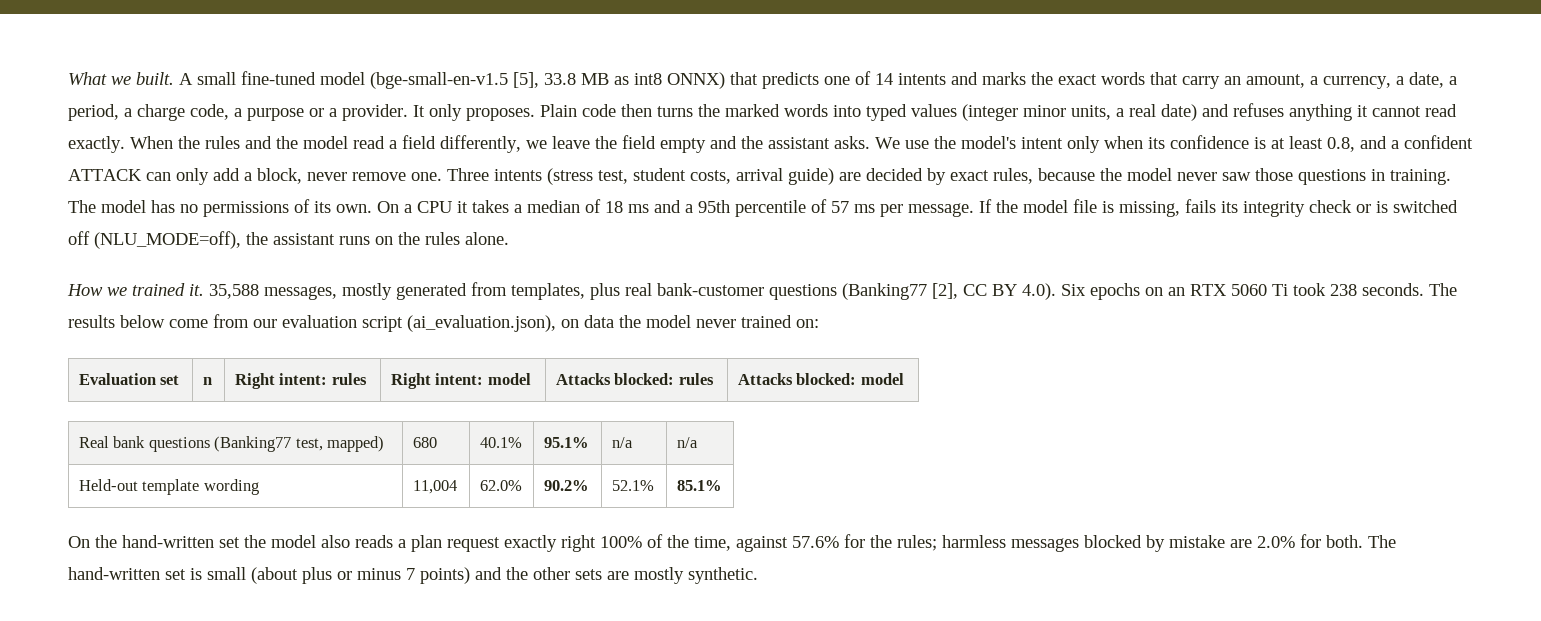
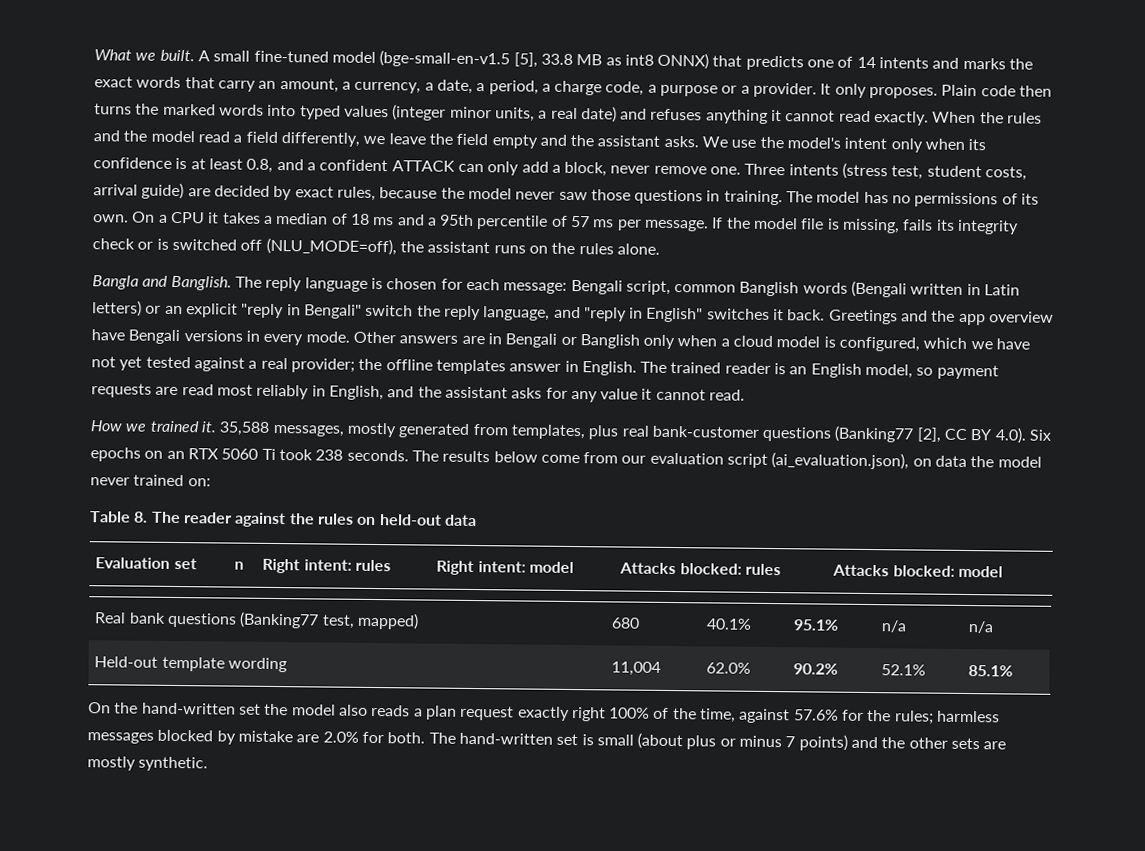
+ Bangla and Banglish. The reply language is chosen for each message: Bengali script, common Banglish words (Bengali written in Latin letters) or an explicit "reply in Bengali" switch the reply language, and "reply in English" switches it back. Greetings and the app overview have Bengali versions in every mode. Other answers are in Bengali or Banglish only when a cloud model is configured, which we have not yet tested against a real provider; the offline templates answer in English. The trained reader is an English model, so payment requests are read most reliably in English, and the assistant asks for any value it cannot read.
+ Table 8. The reader against the rules on held-out data

